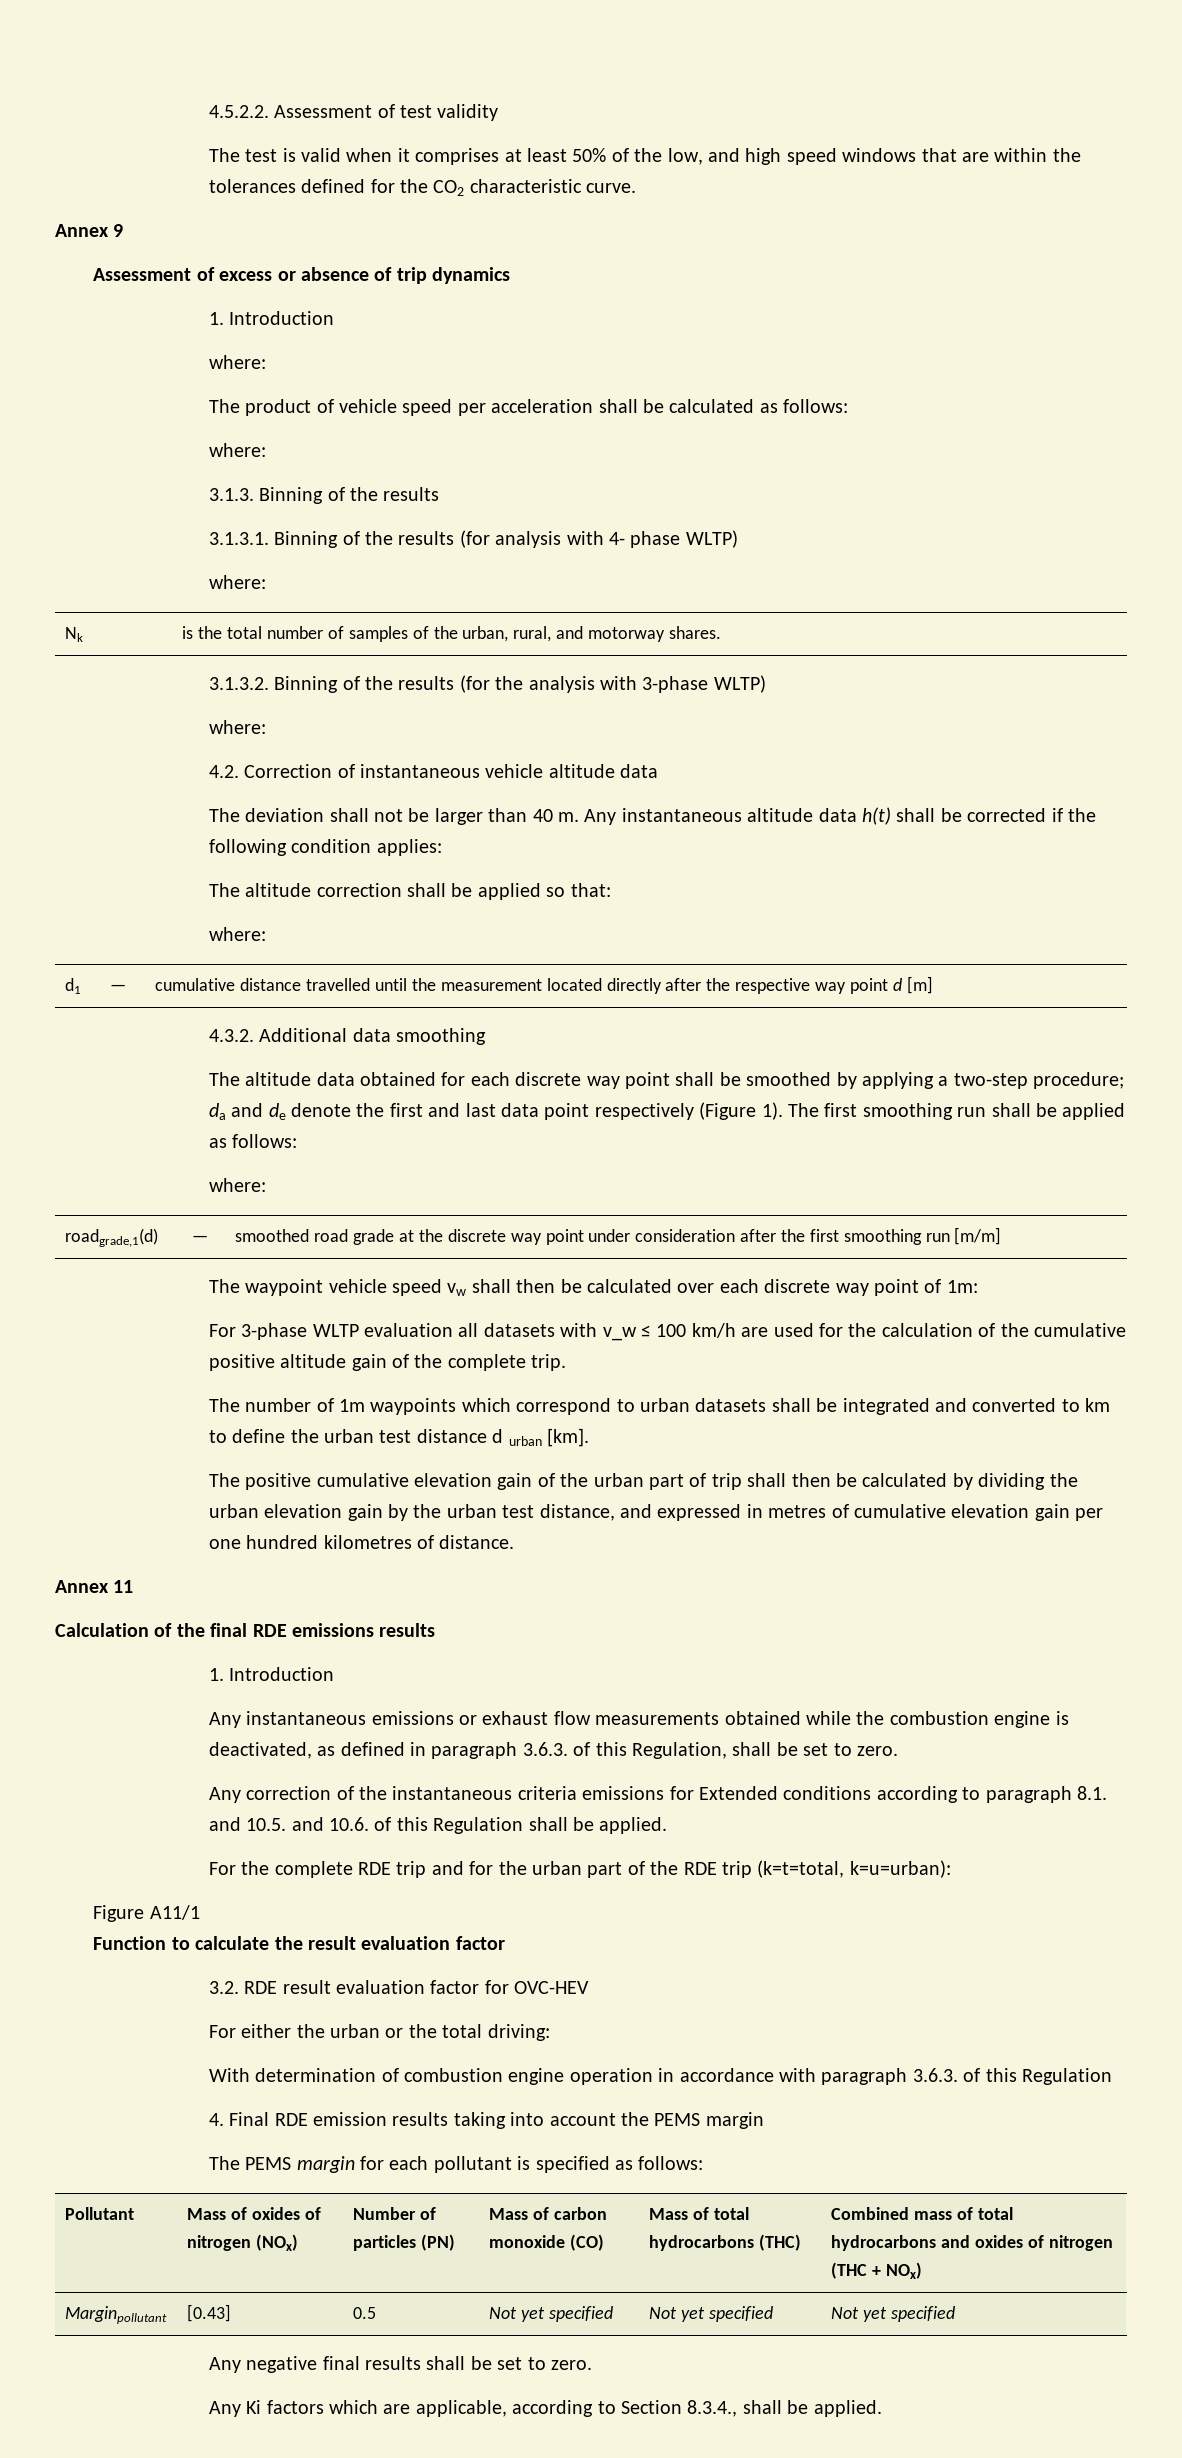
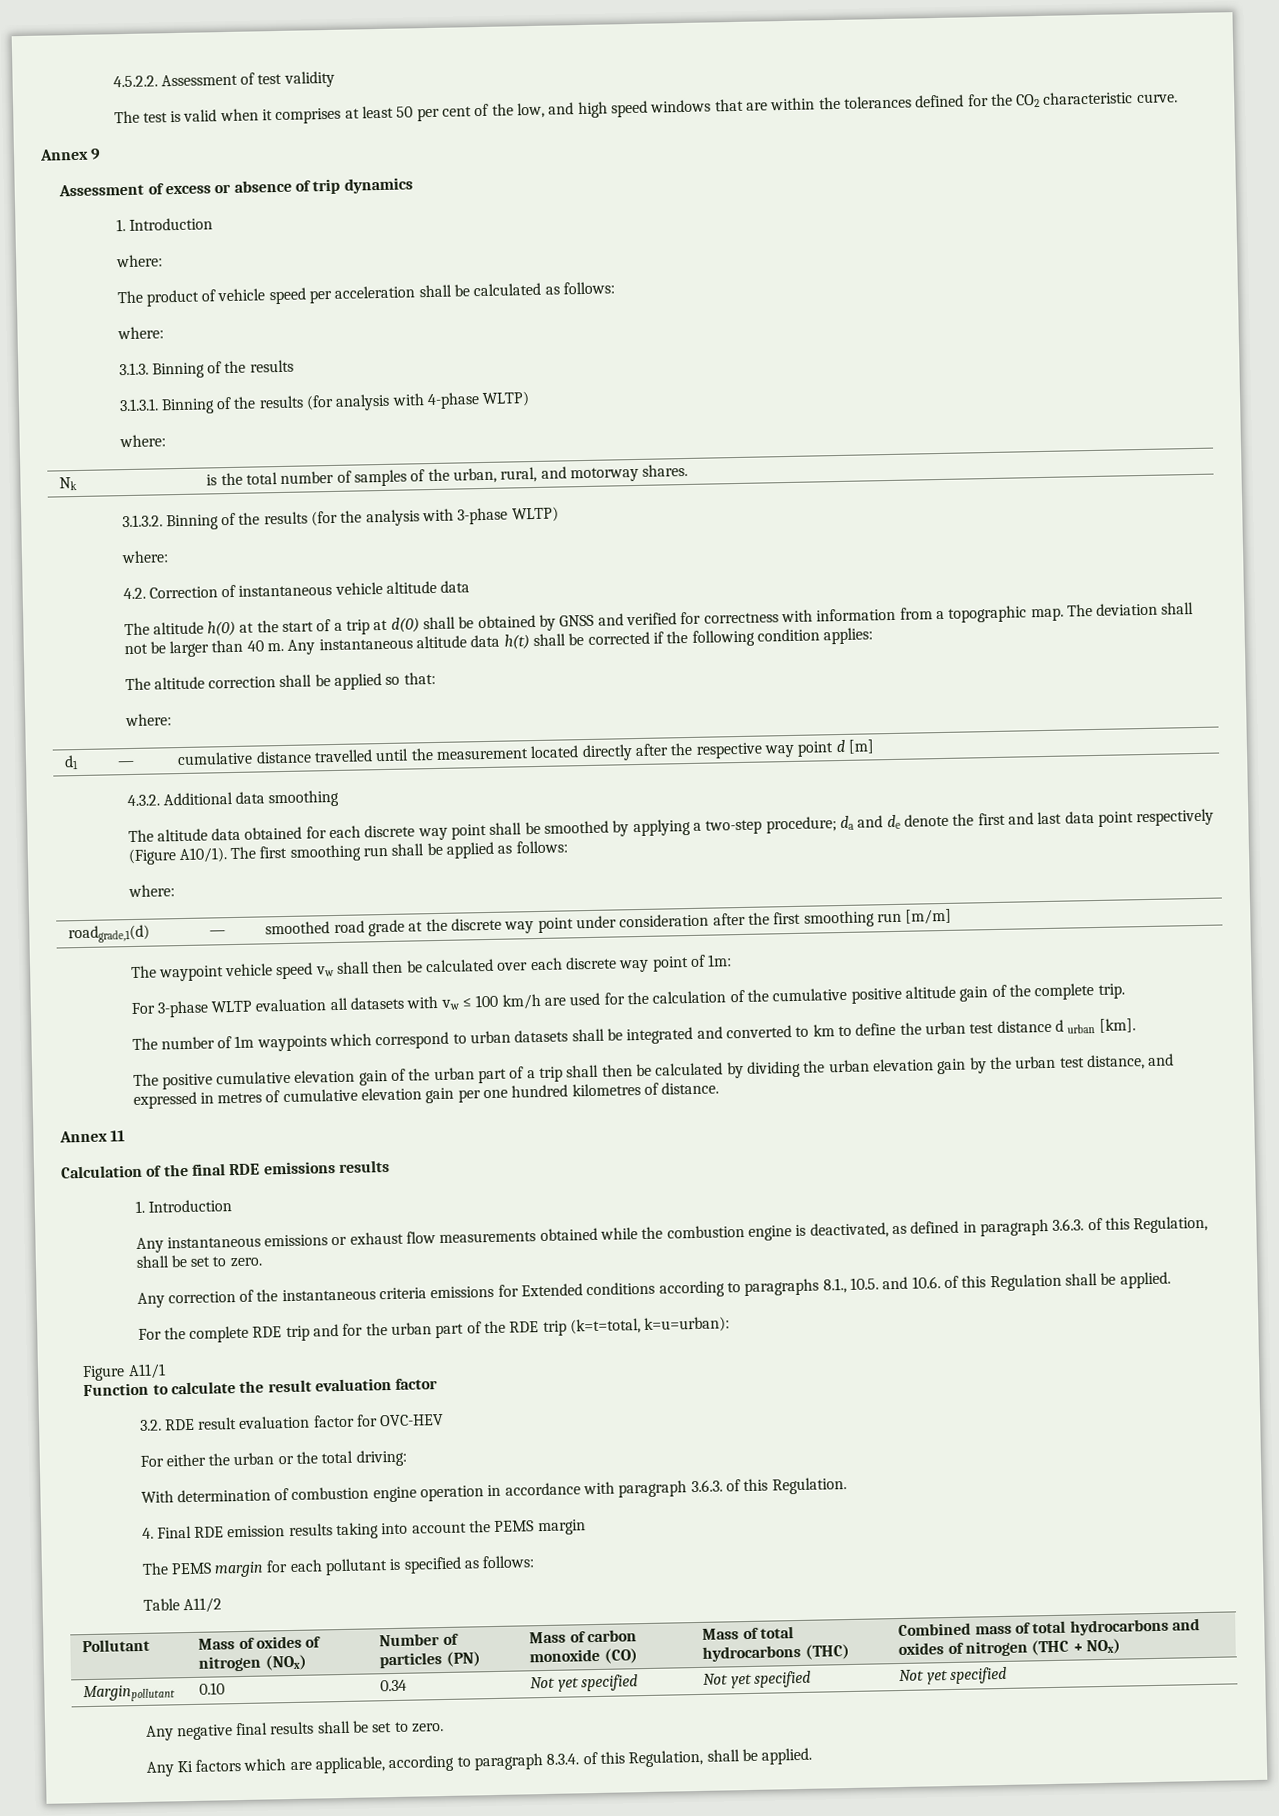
- The test is valid when it comprises at least 50% of the low, and high speed windows that are within the tolerances defined for the CO2 characteristic curve.
+ The test is valid when it comprises at least 50 per cent of the low, and high speed windows that are within the tolerances defined for the CO2 characteristic curve.
- 3.1.3.1. Binning of the results (for analysis with 4- phase WLTP)
+ 3.1.3.1. Binning of the results (for analysis with 4-phase WLTP)
- The deviation shall not be larger than 40 m.
+ The altitude h(0) at the start of a trip at d(0) shall be obtained by GNSS and verified for correctness with information from a topographic map. The deviation shall not be larger than 40 m.
- The altitude data obtained for each discrete way point shall be smoothed by applying a two-step procedure; da and de denote the first and last data point respectively (Figure 1).
+ The altitude data obtained for each discrete way point shall be smoothed by applying a two-step procedure; da and de denote the first and last data point respectively (Figure A10/1).
- For 3-phase WLTP evaluation all datasets with v_w ≤ 100 km/h are used for the calculation of the cumulative positive altitude gain of the complete trip.
+ For 3-phase WLTP evaluation all datasets with vw ≤ 100 km/h are used for the calculation of the cumulative positive altitude gain of the complete trip.
- The positive cumulative elevation gain of the urban part of trip shall then be calculated by dividing the urban elevation gain by the urban test distance, and expressed in metres of cumulative elevation gain per one hundred kilometres of distance.
+ The positive cumulative elevation gain of the urban part of a trip shall then be calculated by dividing the urban elevation gain by the urban test distance, and expressed in metres of cumulative elevation gain per one hundred kilometres of distance.
- Any correction of the instantaneous criteria emissions for Extended conditions according to paragraph 8.1. and 10.5. and 10.6. of this Regulation shall be applied.
+ Any correction of the instantaneous criteria emissions for Extended conditions according to paragraphs 8.1., 10.5. and 10.6. of this Regulation shall be applied.
- With determination of combustion engine operation in accordance with paragraph 3.6.3. of this Regulation
+ With determination of combustion engine operation in accordance with paragraph 3.6.3. of this Regulation.
+ Table A11/2
- Marginpollutant | [0.43] | 0.5 | Not yet specified | Not yet specified | Not yet specified
+ Marginpollutant | 0.10 | 0.34 | Not yet specified | Not yet specified | Not yet specified
- Any Ki factors which are applicable, according to Section 8.3.4., shall be applied.
+ Any Ki factors which are applicable, according to paragraph 8.3.4. of this Regulation, shall be applied.

